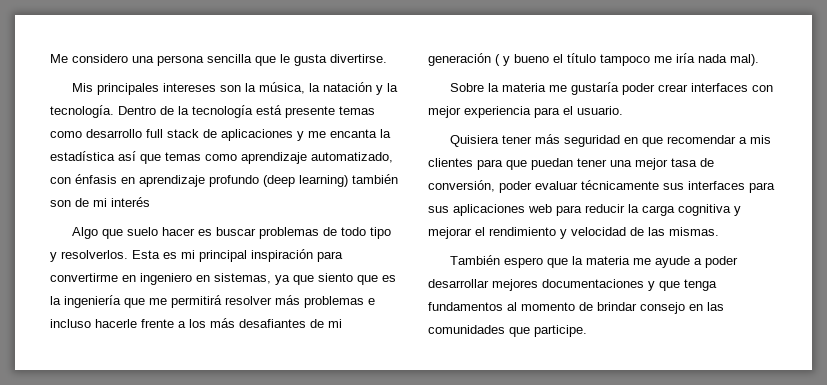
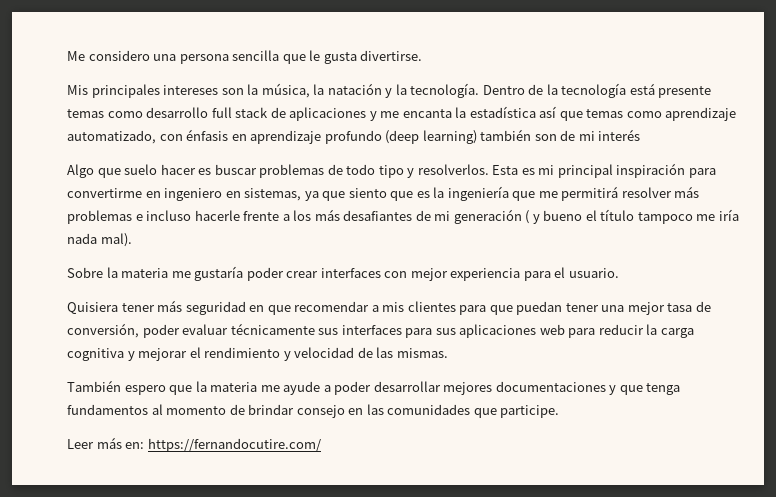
+ Leer más en: https://fernandocutire.com/

